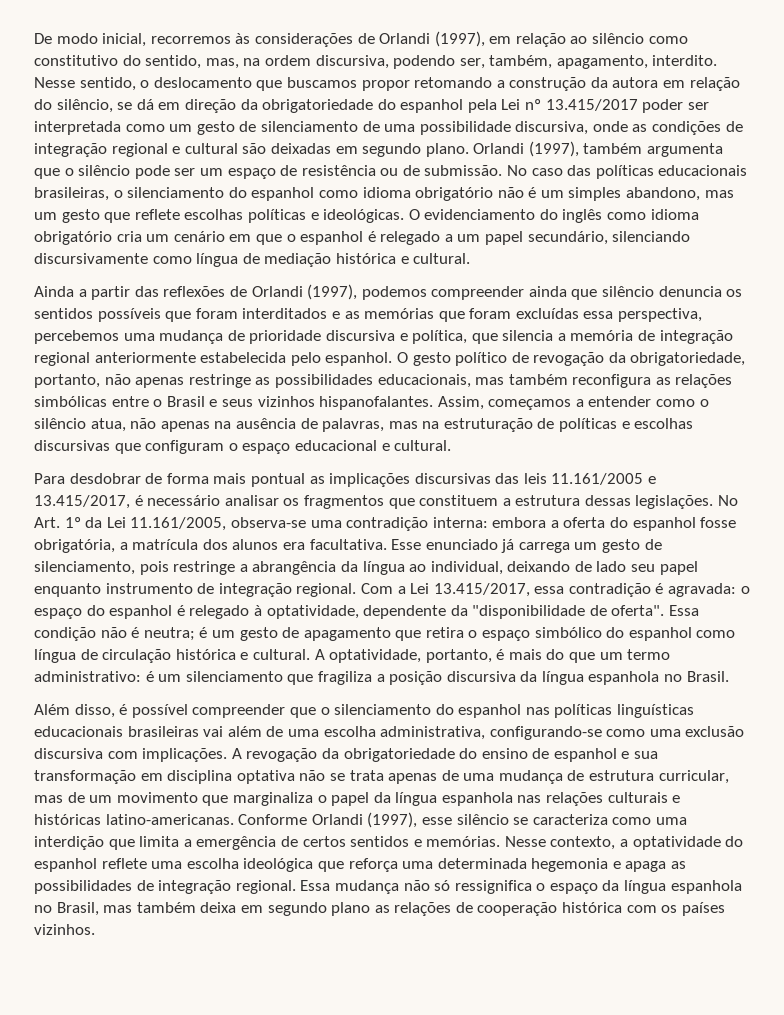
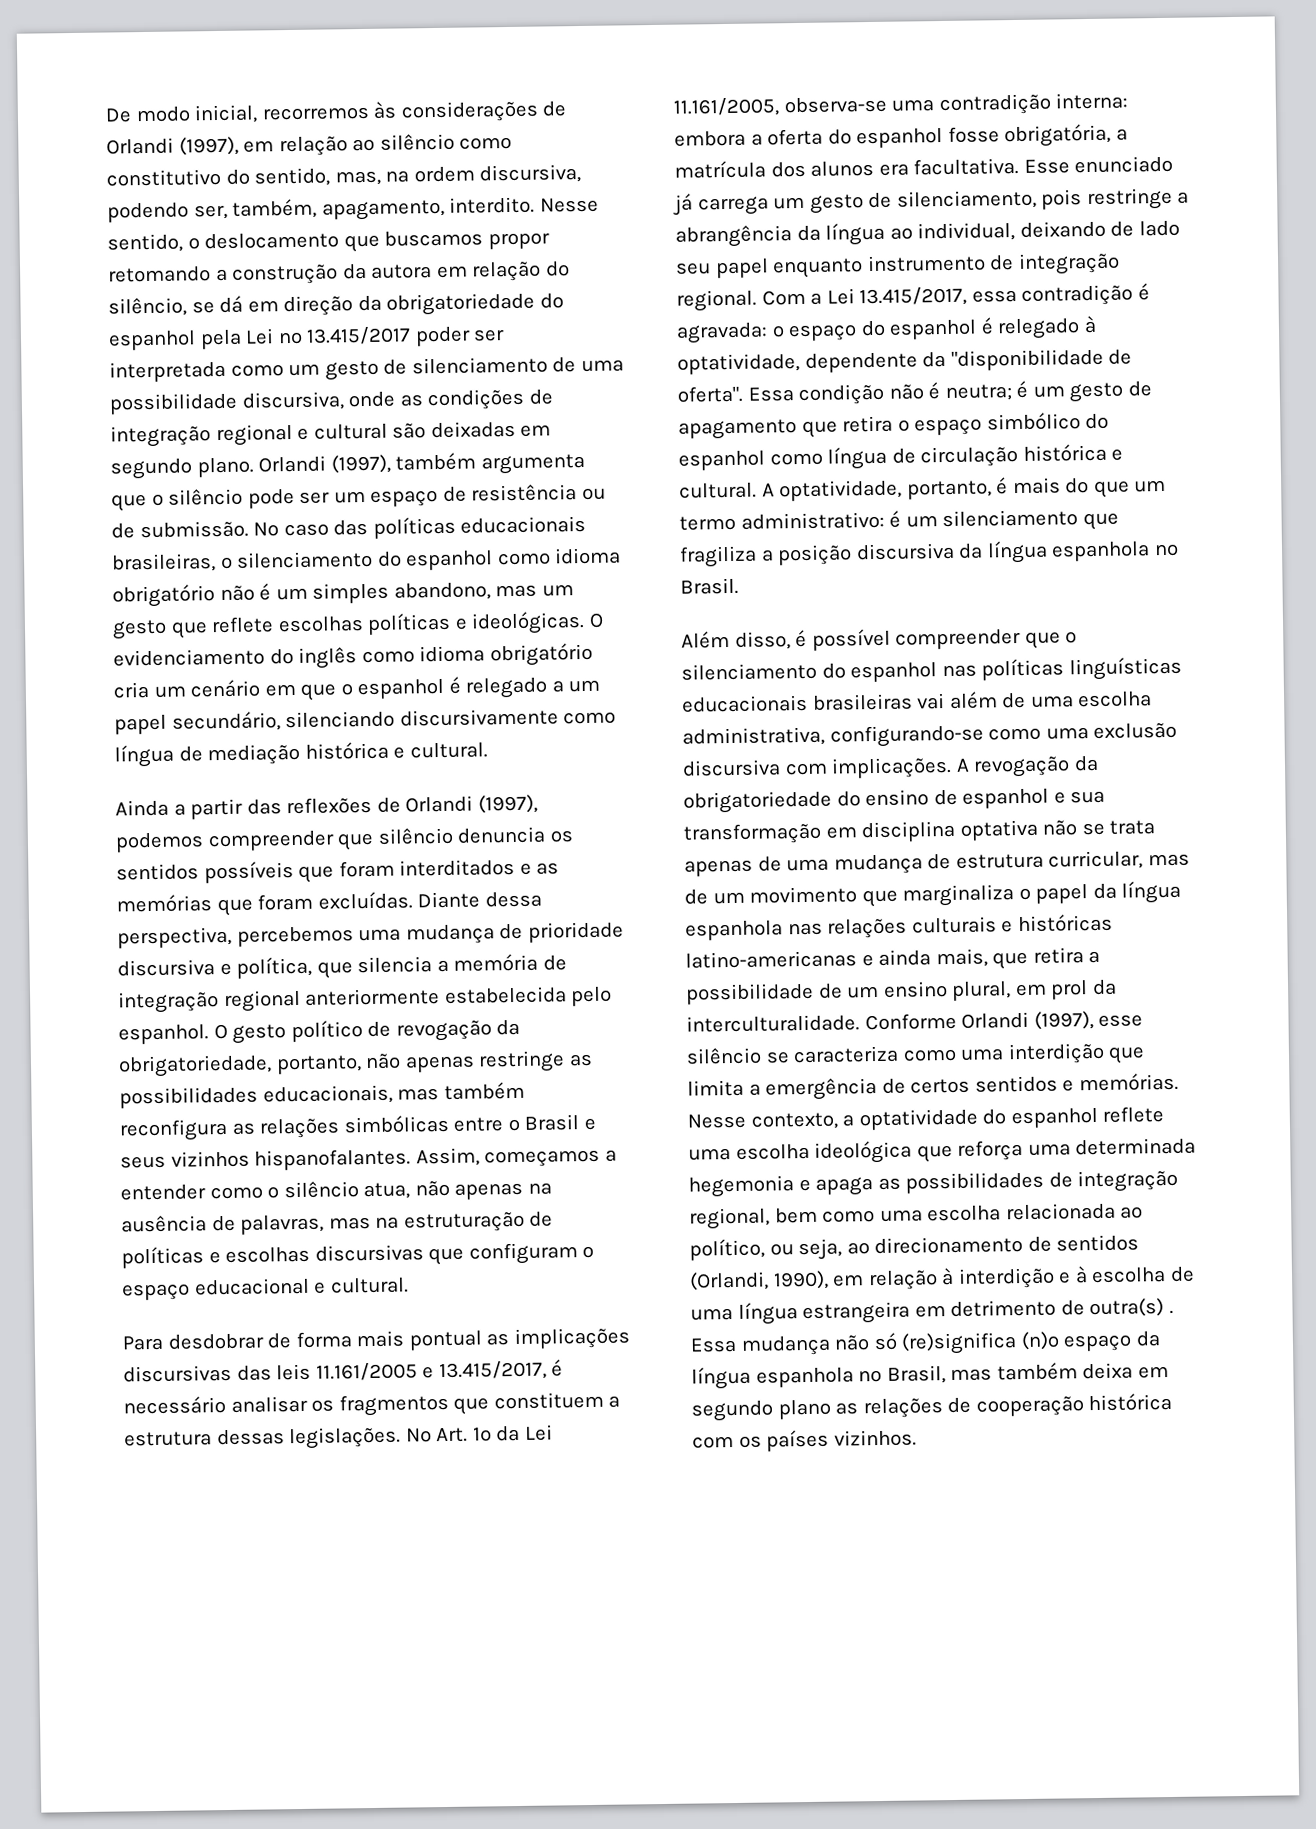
- Ainda a partir das reflexões de Orlandi (1997), podemos compreender ainda que silêncio denuncia os sentidos possíveis que foram interditados e as memórias que foram excluídas essa perspectiva, percebemos uma mudança de prioridade discursiva e política, que silencia a memória de integração regional anteriormente estabelecida pelo espanhol.
+ Ainda a partir das reflexões de Orlandi (1997), podemos compreender que silêncio denuncia os sentidos possíveis que foram interditados e as memórias que foram excluídas. Diante dessa perspectiva, percebemos uma mudança de prioridade discursiva e política, que silencia a memória de integração regional anteriormente estabelecida pelo espanhol.
- A revogação da obrigatoriedade do ensino de espanhol e sua transformação em disciplina optativa não se trata apenas de uma mudança de estrutura curricular, mas de um movimento que marginaliza o papel da língua espanhola nas relações culturais e históricas latino-americanas.
+ A revogação da obrigatoriedade do ensino de espanhol e sua transformação em disciplina optativa não se trata apenas de uma mudança de estrutura curricular, mas de um movimento que marginaliza o papel da língua espanhola nas relações culturais e históricas latino-americanas e ainda mais, que retira a possibilidade de um ensino plural, em prol da interculturalidade.
- Nesse contexto, a optatividade do espanhol reflete uma escolha ideológica que reforça uma determinada hegemonia e apaga as possibilidades de integração regional.
+ Nesse contexto, a optatividade do espanhol reflete uma escolha ideológica que reforça uma determinada hegemonia e apaga as possibilidades de integração regional, bem como uma escolha relacionada ao político, ou seja, ao direcionamento de sentidos (Orlandi, 1990), em relação à interdição e à escolha de uma língua estrangeira em detrimento de outra(s) .
- Essa mudança não só ressignifica o espaço da língua espanhola no Brasil, mas também deixa em segundo plano as relações de cooperação histórica com os países vizinhos.
+ Essa mudança não só (re)significa (n)o espaço da língua espanhola no Brasil, mas também deixa em segundo plano as relações de cooperação histórica com os países vizinhos.

